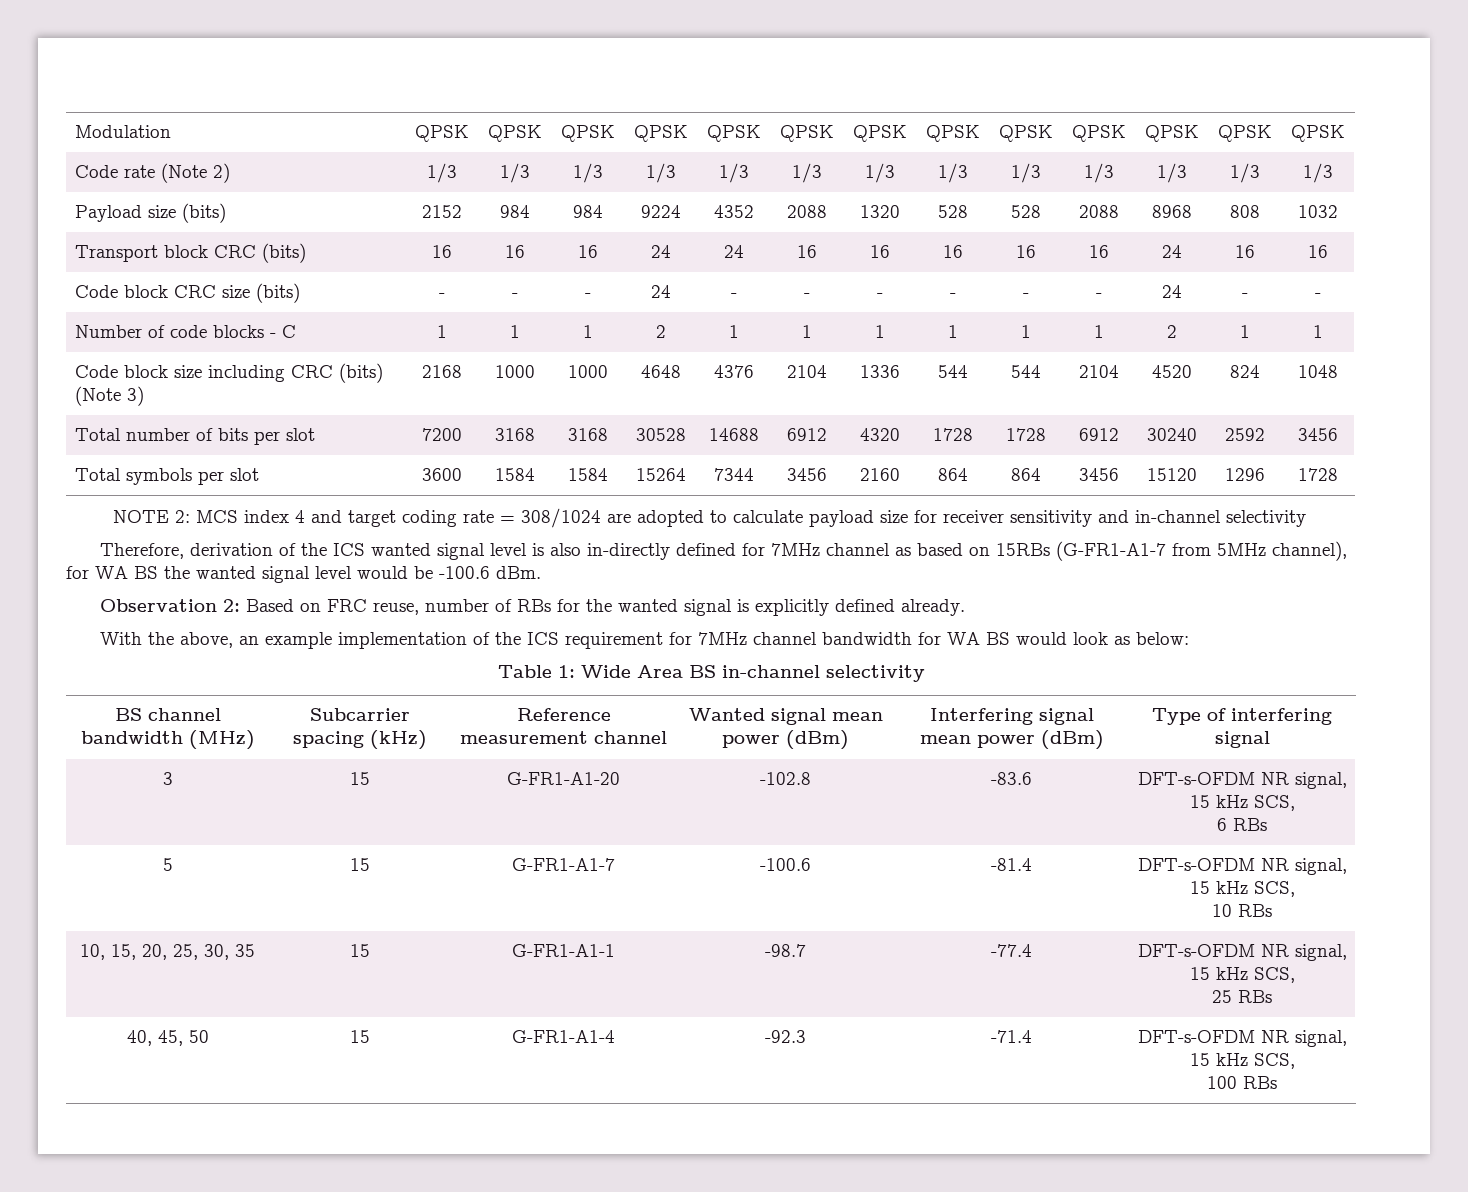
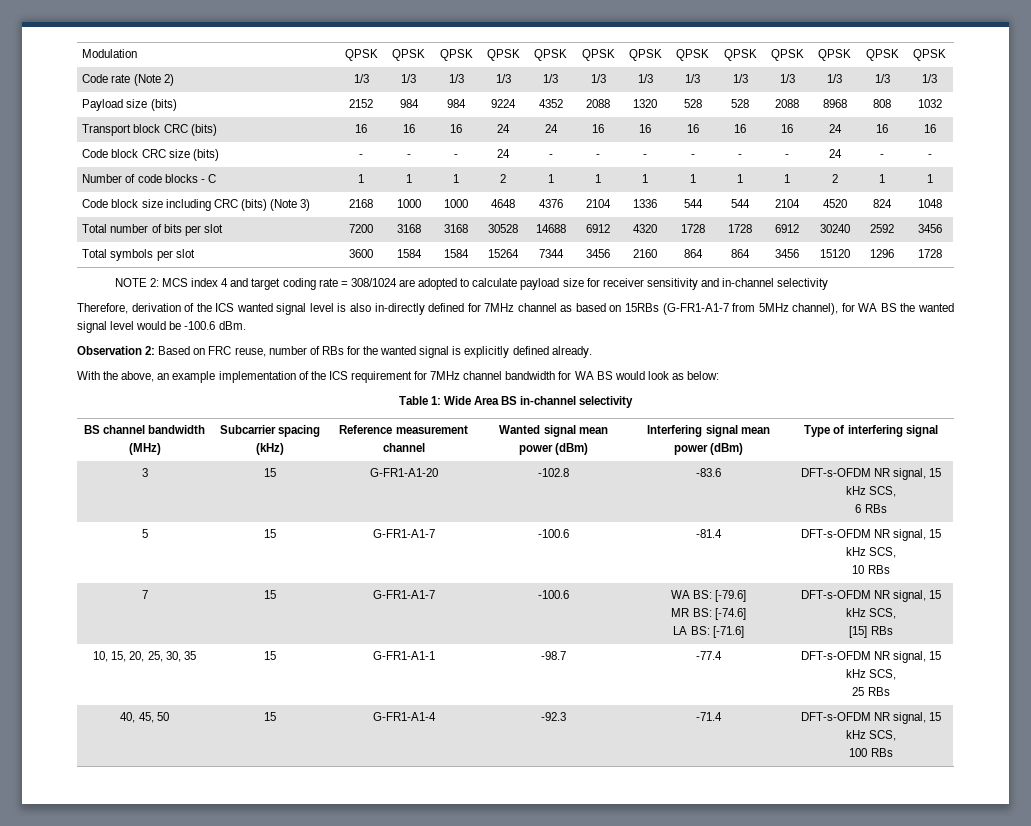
+ 7 | 15 | G-FR1-A1-7 | -100.6 | WA BS: [-79.6]
+ MR BS: [-74.6]
+ LA BS: [-71.6] | DFT-s-OFDM NR signal, 15 kHz SCS,
+ [15] RBs

